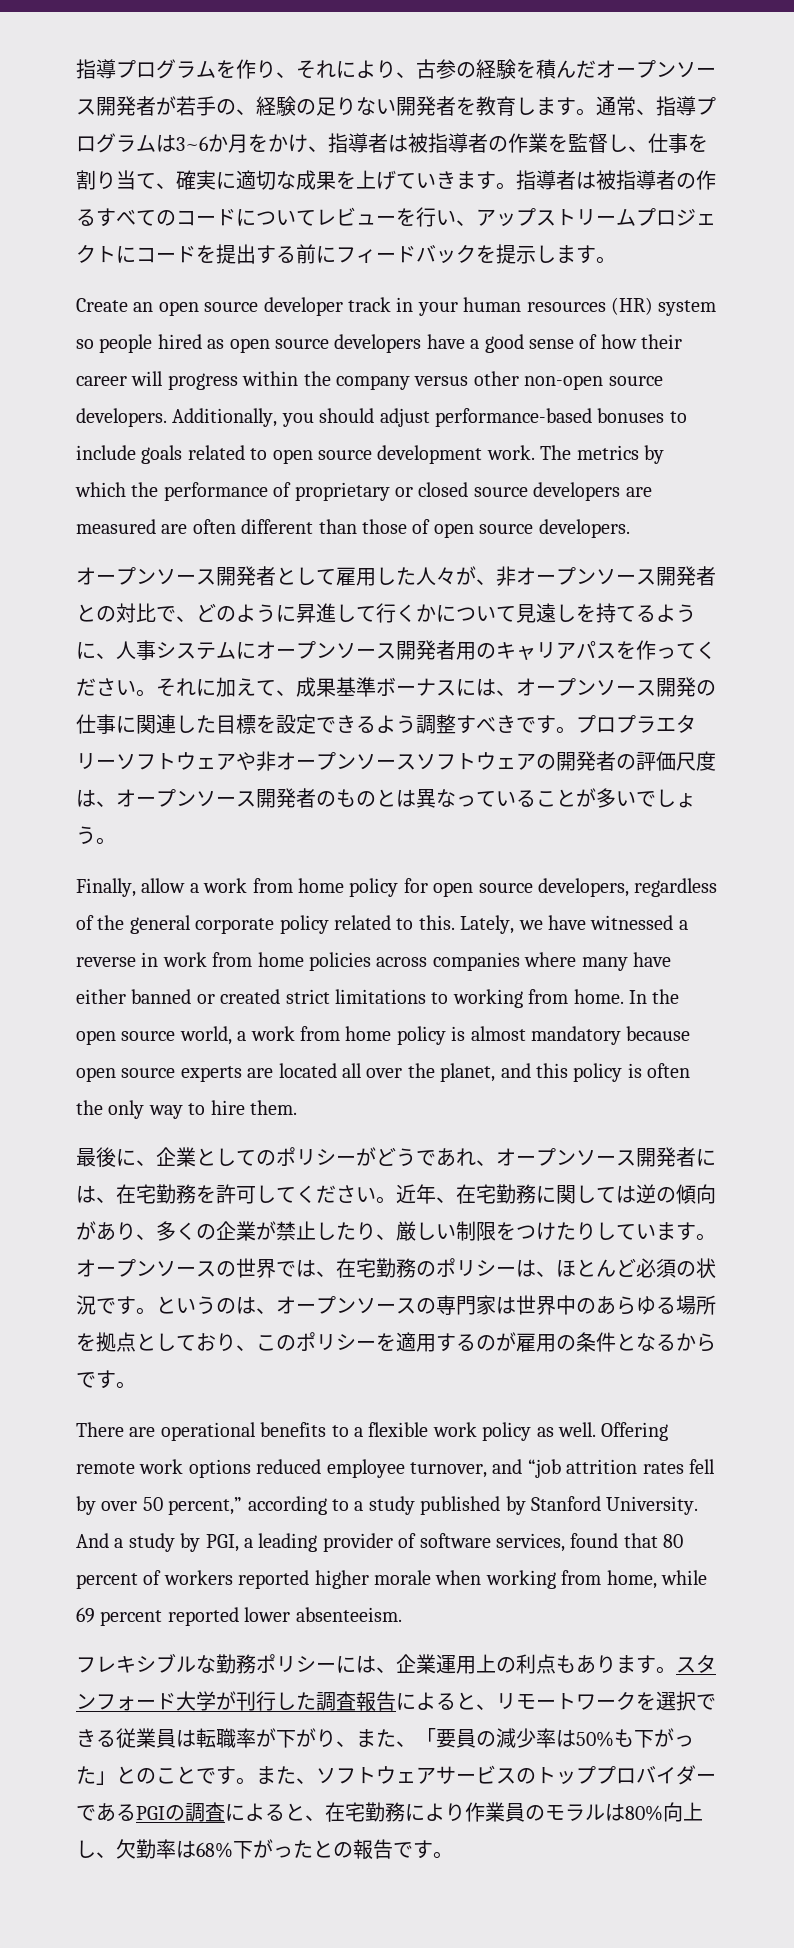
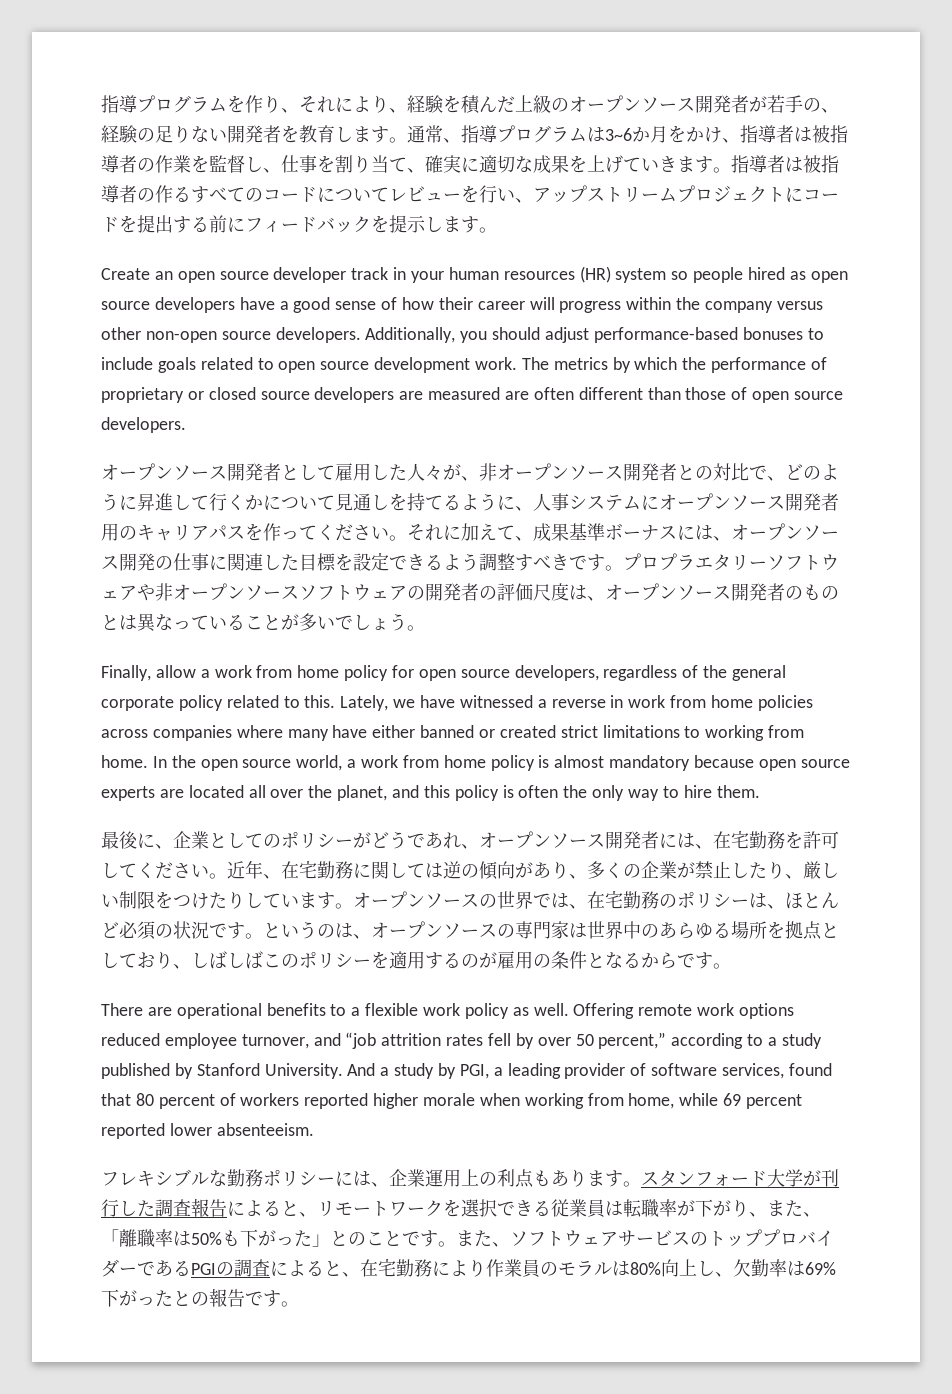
- 指導プログラムを作り、それにより、古参の経験を積んだオープンソース開発者が若手の、経験の足りない開発者を教育します。
+ 指導プログラムを作り、それにより、経験を積んだ上級のオープンソース開発者が若手の、経験の足りない開発者を教育します。
- オープンソース開発者として雇用した人々が、非オープンソース開発者との対比で、どのように昇進して行くかについて見遠しを持てるように、人事システムにオープンソース開発者用のキャリアパスを作ってください。
+ オープンソース開発者として雇用した人々が、非オープンソース開発者との対比で、どのように昇進して行くかについて見通しを持てるように、人事システムにオープンソース開発者用のキャリアパスを作ってください。
- というのは、オープンソースの専門家は世界中のあらゆる場所を拠点としており、このポリシーを適用するのが雇用の条件となるからです。
+ というのは、オープンソースの専門家は世界中のあらゆる場所を拠点としており、しばしばこのポリシーを適用するのが雇用の条件となるからです。
- スタンフォード大学が刊行した調査報告によると、リモートワークを選択できる従業員は転職率が下がり、また、「要員の減少率は50%も下がった」とのことです。
+ スタンフォード大学が刊行した調査報告によると、リモートワークを選択できる従業員は転職率が下がり、また、「離職率は50%も下がった」とのことです。
- また、ソフトウェアサービスのトッププロバイダーであるPGIの調査によると、在宅勤務により作業員のモラルは80%向上し、欠勤率は68%下がったとの報告です。
+ また、ソフトウェアサービスのトッププロバイダーであるPGIの調査によると、在宅勤務により作業員のモラルは80%向上し、欠勤率は69%下がったとの報告です。

